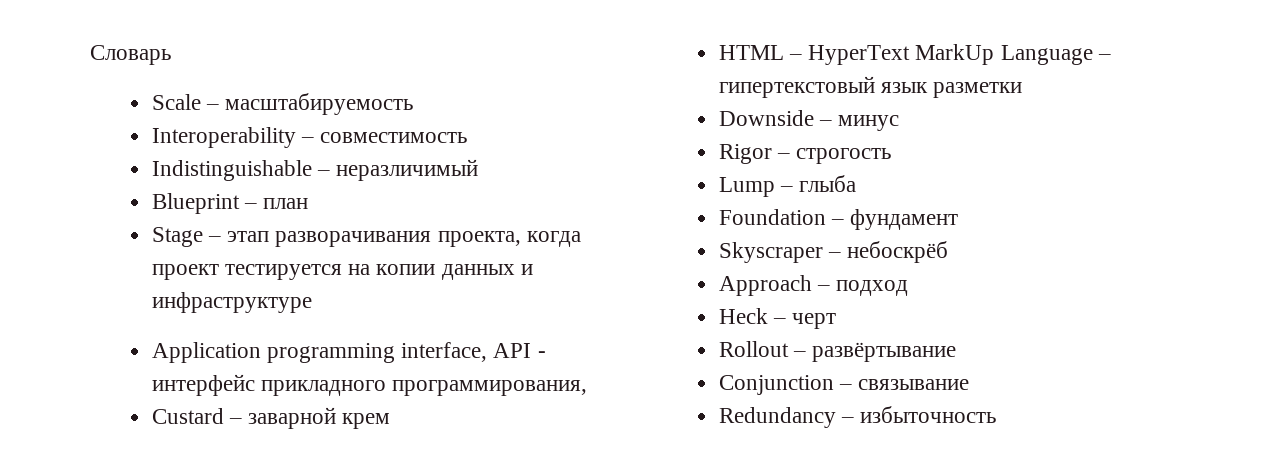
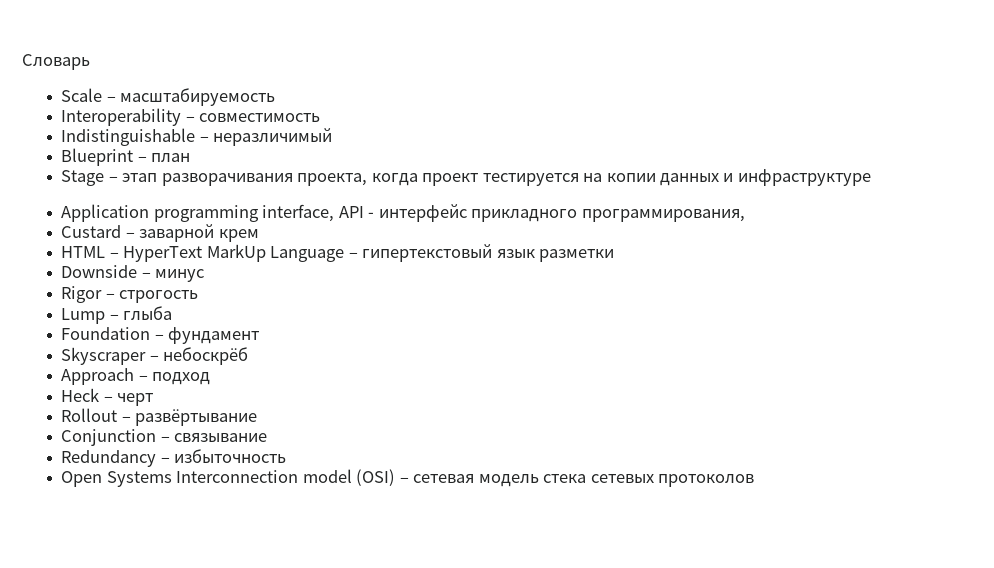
+ Open Systems Interconnection model (OSI) – сетевая модель стека сетевых протоколов

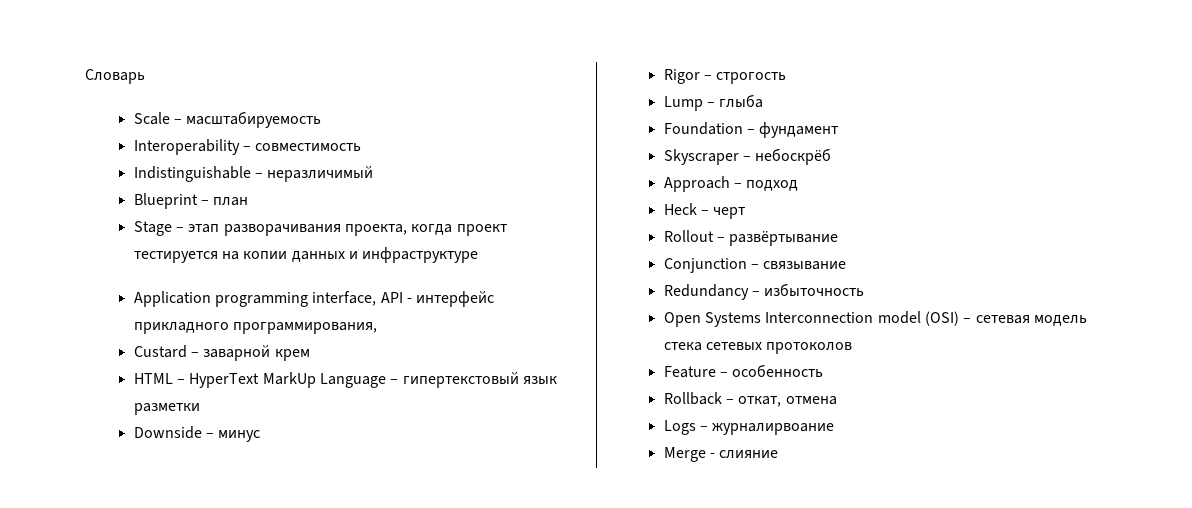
+ Feature – особенность
+ Rollback – откат, отмена
+ Logs – журналирвоание
+ Merge - слияние

